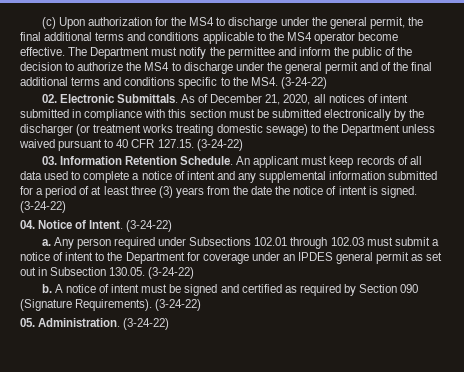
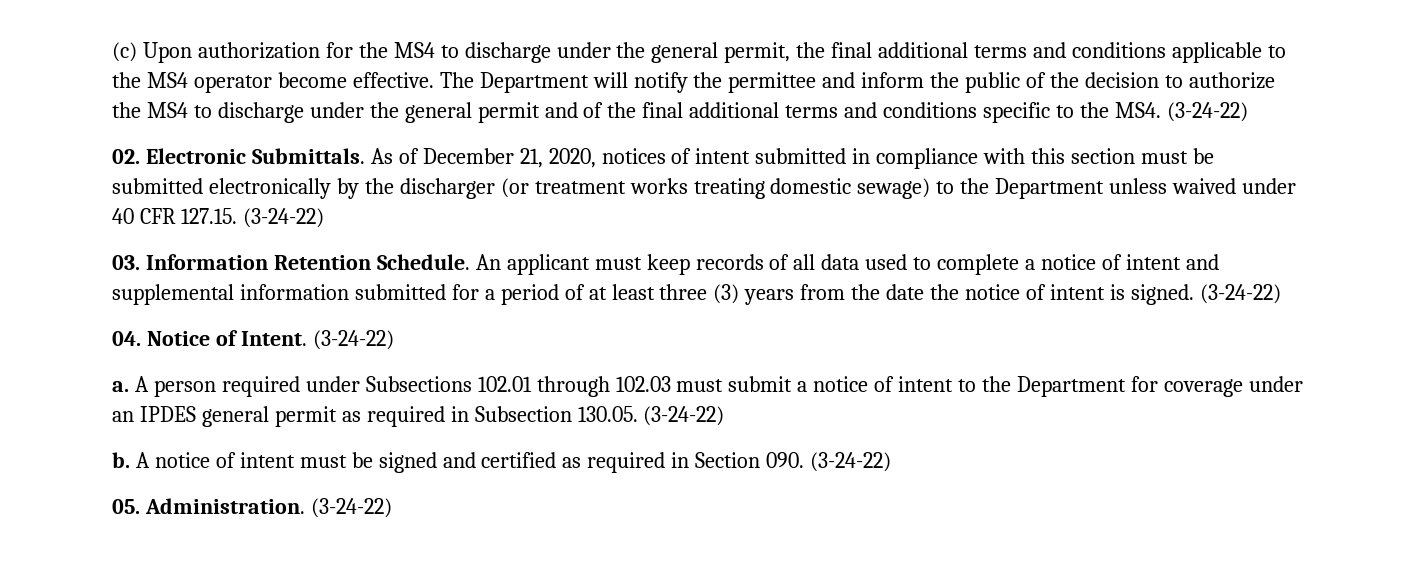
- The Department must notify the permittee and inform the public of the decision to authorize the MS4 to discharge under the general permit and of the final additional terms and conditions specific to the MS4. (3-24-22)
+ The Department will notify the permittee and inform the public of the decision to authorize the MS4 to discharge under the general permit and of the final additional terms and conditions specific to the MS4. (3-24-22)
- As of December 21, 2020, all notices of intent submitted in compliance with this section must be submitted electronically by the discharger (or treatment works treating domestic sewage) to the Department unless waived pursuant to 40 CFR 127.15. (3-24-22)
+ As of December 21, 2020, notices of intent submitted in compliance with this section must be submitted electronically by the discharger (or treatment works treating domestic sewage) to the Department unless waived under 40 CFR 127.15. (3-24-22)
- An applicant must keep records of all data used to complete a notice of intent and any supplemental information submitted for a period of at least three (3) years from the date the notice of intent is signed.
+ An applicant must keep records of all data used to complete a notice of intent and supplemental information submitted for a period of at least three (3) years from the date the notice of intent is signed.
- Any person required under Subsections 102.01 through 102.03 must submit a notice of intent to the Department for coverage under an IPDES general permit as set out in Subsection 130.05. (3-24-22)
+ A person required under Subsections 102.01 through 102.03 must submit a notice of intent to the Department for coverage under an IPDES general permit as required in Subsection 130.05. (3-24-22)
- A notice of intent must be signed and certified as required by Section 090 (Signature Requirements). (3-24-22)
+ A notice of intent must be signed and certified as required in Section 090. (3-24-22)

